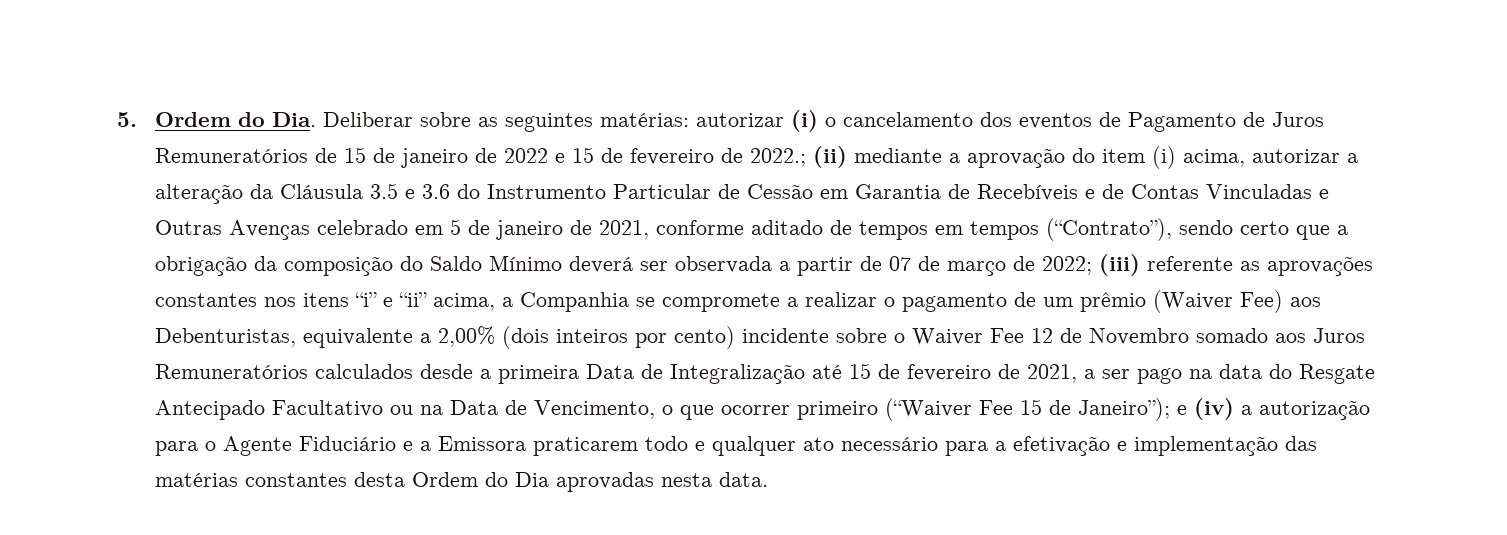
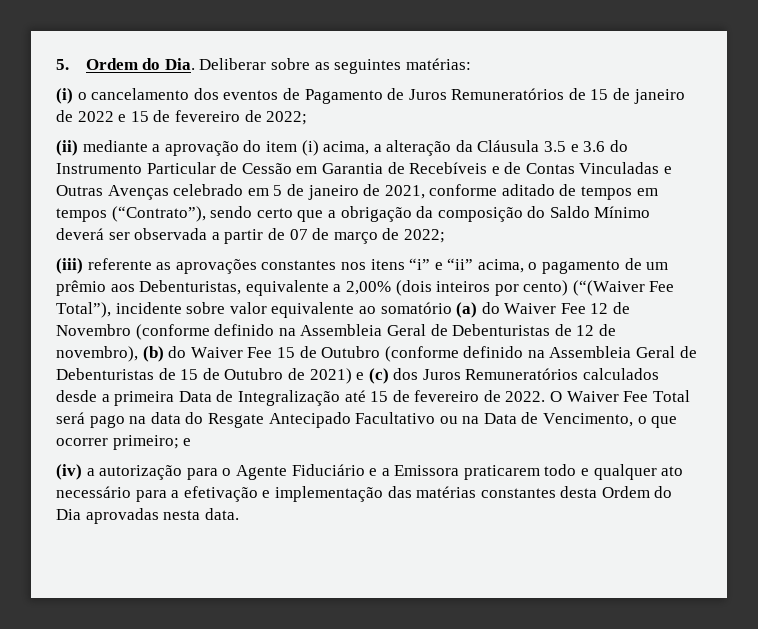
- 5. Ordem do Dia. Deliberar sobre as seguintes matérias: autorizar (i) o cancelamento dos eventos de Pagamento de Juros Remuneratórios de 15 de janeiro de 2022 e 15 de fevereiro de 2022.; (ii) mediante a aprovação do item (i) acima, autorizar a alteração da Cláusula 3.5 e 3.6 do Instrumento Particular de Cessão em Garantia de Recebíveis e de Contas Vinculadas e Outras Avenças celebrado em 5 de janeiro de 2021, conforme aditado de tempos em tempos (“Contrato”), sendo certo que a obrigação da composição do Saldo Mínimo deverá ser observada a partir de 07 de março de 2022; (iii) referente as aprovações constantes nos itens “i” e “ii” acima, a Companhia se compromete a realizar o pagamento de um prêmio (Waiver Fee) aos Debenturistas, equivalente a 2,00% (dois inteiros por cento) incidente sobre o Waiver Fee 12 de Novembro somado aos Juros Remuneratórios calculados desde a primeira Data de Integralização até 15 de fevereiro de 2021, a ser pago na data do Resgate Antecipado Facultativo ou na Data de Vencimento, o que ocorrer primeiro (“Waiver Fee 15 de Janeiro”); e (iv) a autorização para o Agente Fiduciário e a Emissora praticarem todo e qualquer ato necessário para a efetivação e implementação das matérias constantes desta Ordem do Dia aprovadas nesta data.
+ 5. Ordem do Dia. Deliberar sobre as seguintes matérias:
+ (i) o cancelamento dos eventos de Pagamento de Juros Remuneratórios de 15 de janeiro de 2022 e 15 de fevereiro de 2022;
+ (ii) mediante a aprovação do item (i) acima, a alteração da Cláusula 3.5 e 3.6 do Instrumento Particular de Cessão em Garantia de Recebíveis e de Contas Vinculadas e Outras Avenças celebrado em 5 de janeiro de 2021, conforme aditado de tempos em tempos (“Contrato”), sendo certo que a obrigação da composição do Saldo Mínimo deverá ser observada a partir de 07 de março de 2022;
+ (iii) referente as aprovações constantes nos itens “i” e “ii” acima, o pagamento de um prêmio aos Debenturistas, equivalente a 2,00% (dois inteiros por cento) (“(Waiver Fee Total”), incidente sobre valor equivalente ao somatório (a) do Waiver Fee 12 de Novembro (conforme definido na Assembleia Geral de Debenturistas de 12 de novembro), (b) do Waiver Fee 15 de Outubro (conforme definido na Assembleia Geral de Debenturistas de 15 de Outubro de 2021) e (c) dos Juros Remuneratórios calculados desde a primeira Data de Integralização até 15 de fevereiro de 2022. O Waiver Fee Total será pago na data do Resgate Antecipado Facultativo ou na Data de Vencimento, o que ocorrer primeiro; e
+ (iv) a autorização para o Agente Fiduciário e a Emissora praticarem todo e qualquer ato necessário para a efetivação e implementação das matérias constantes desta Ordem do Dia aprovadas nesta data.

